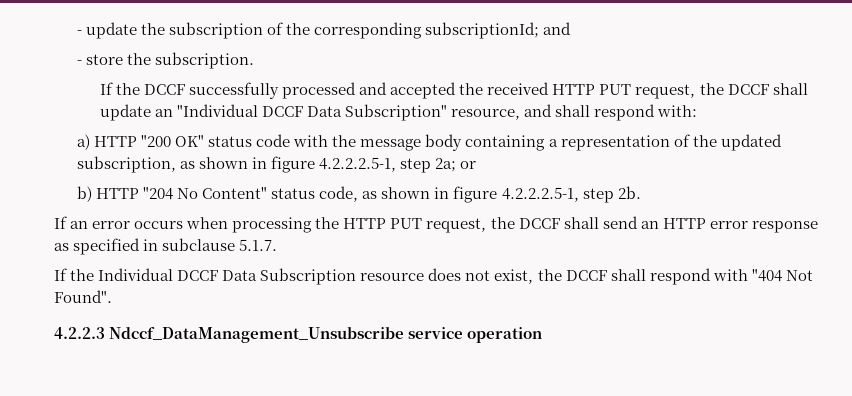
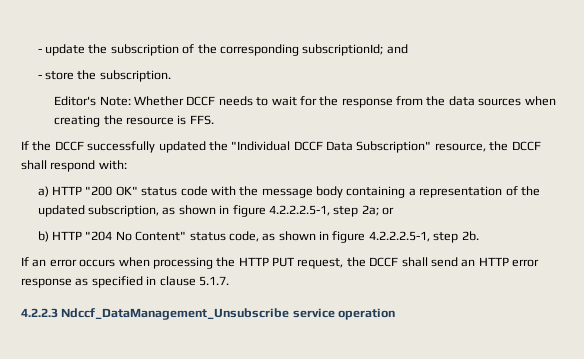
- If the DCCF successfully processed and accepted the received HTTP PUT request, the DCCF shall update an "Individual DCCF Data Subscription" resource, and shall respond with:
+ Editor's Note: Whether DCCF needs to wait for the response from the data sources when creating the resource is FFS.
+ If the DCCF successfully updated the "Individual DCCF Data Subscription" resource, the DCCF shall respond with:
- If an error occurs when processing the HTTP PUT request, the DCCF shall send an HTTP error response as specified in subclause 5.1.7.
+ If an error occurs when processing the HTTP PUT request, the DCCF shall send an HTTP error response as specified in clause 5.1.7.
- If the Individual DCCF Data Subscription resource does not exist, the DCCF shall respond with "404 Not Found".

